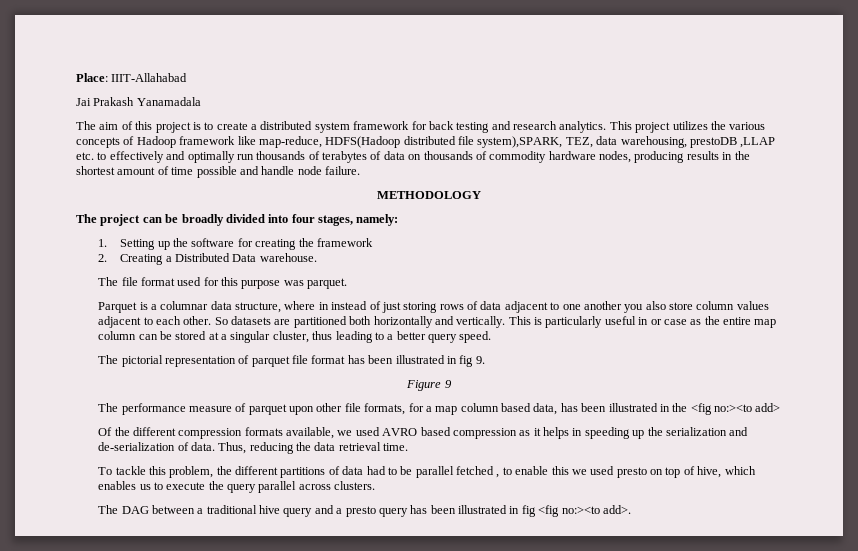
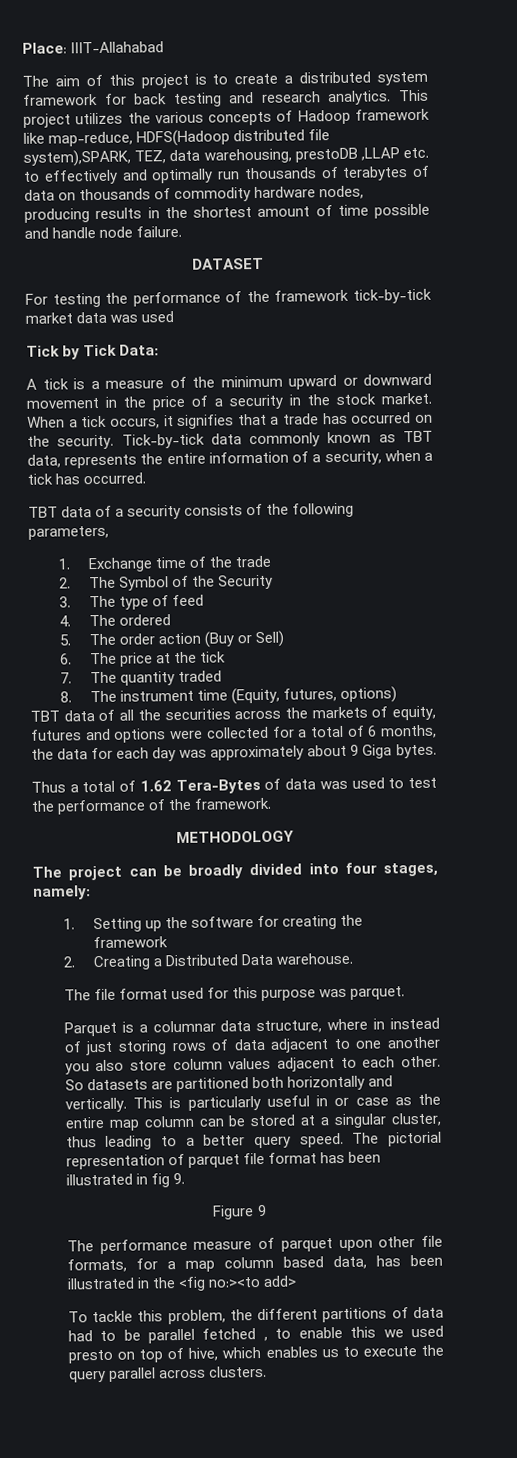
- Jai Prakash Yanamadala
+ DATASET
+ For testing the performance of the framework tick-by-tick market data was used
+ Tick by Tick Data:
+ A tick is a measure of the minimum upward or downward movement in the price of a security in the stock market. When a tick occurs, it signifies that a trade has occurred on the security. Tick-by-tick data commonly known as TBT data, represents the entire information of a security, when a tick has occurred.
+ TBT data of a security consists of the following parameters,
+ 1. Exchange time of the trade
+ 2. The Symbol of the Security
+ 3. The type of feed
+ 4. The ordered
+ 5. The order action (Buy or Sell)
+ 6. The price at the tick
+ 7. The quantity traded
+ 8. The instrument time (Equity, futures, options)
+ TBT data of all the securities across the markets of equity, futures and options were collected for a total of 6 months, the data for each day was approximately about 9 Giga bytes.
+ Thus a total of 1.62 Tera-Bytes of data was used to test the performance of the framework.
- This is particularly useful in or case as the entire map column can be stored at a singular cluster, thus leading to a better query speed.
- The pictorial representation of parquet file format has been illustrated in fig 9.
+ This is particularly useful in or case as the entire map column can be stored at a singular cluster, thus leading to a better query speed. The pictorial representation of parquet file format has been illustrated in fig 9.
- Of the different compression formats available, we used AVRO based compression as it helps in speeding up the serialization and de-serialization of data. Thus, reducing the data retrieval time.
- The DAG between a traditional hive query and a presto query has been illustrated in fig <fig no:><to add>.

